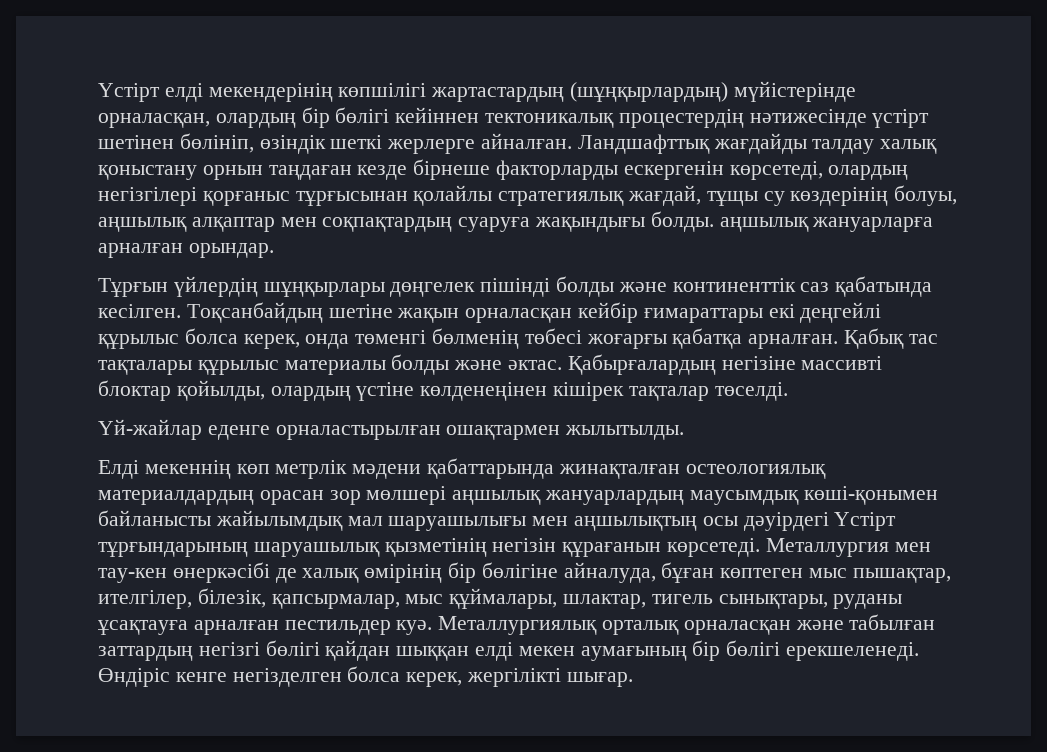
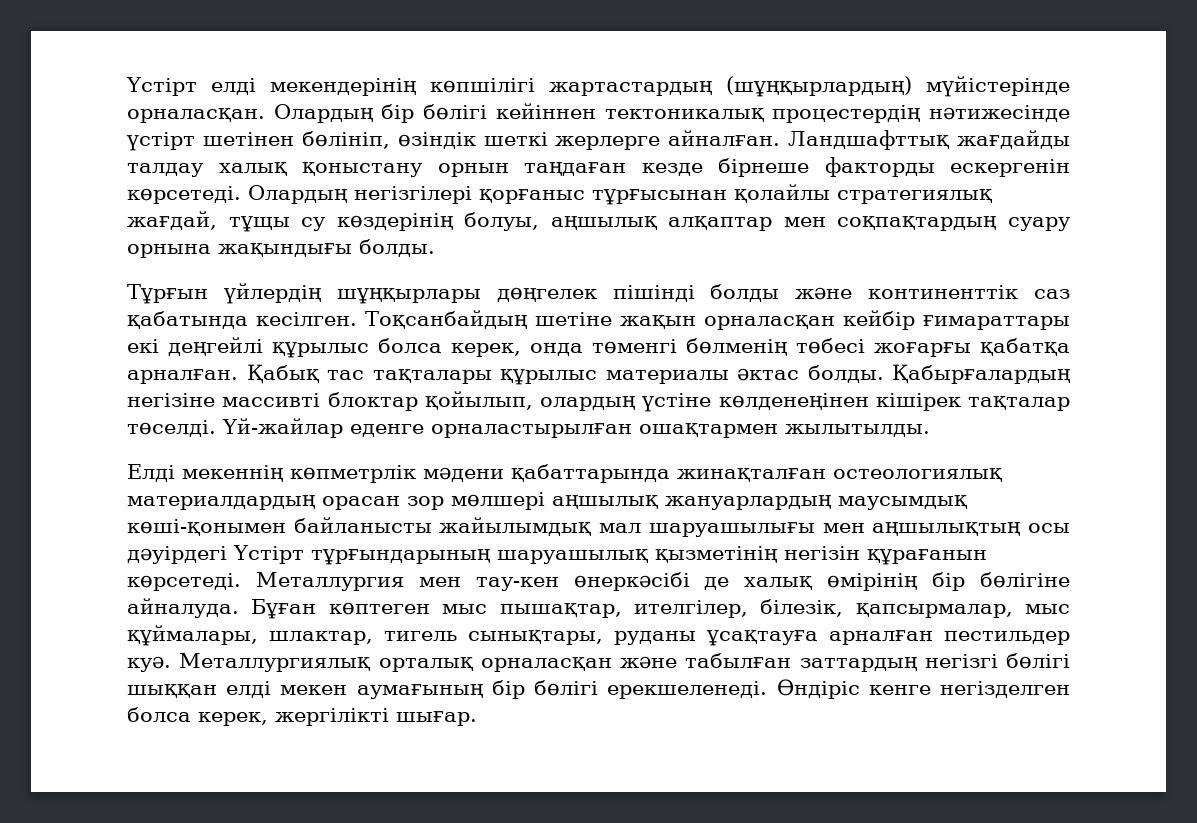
- Үстірт елді мекендерінің көпшілігі жартастардың (шұңқырлардың) мүйістерінде орналасқан, олардың бір бөлігі кейіннен тектоникалық процестердің нәтижесінде үстірт шетінен бөлініп, өзіндік шеткі жерлерге айналған.
+ Үстірт елді мекендерінің көпшілігі жартастардың (шұңқырлардың) мүйістерінде орналасқан. Олардың бір бөлігі кейіннен тектоникалық процестердің нәтижесінде үстірт шетінен бөлініп, өзіндік шеткі жерлерге айналған.
- Ландшафттық жағдайды талдау халық қоныстану орнын таңдаған кезде бірнеше факторларды ескергенін көрсетеді, олардың негізгілері қорғаныс тұрғысынан қолайлы стратегиялық жағдай, тұщы су көздерінің болуы, аңшылық алқаптар мен соқпақтардың суаруға жақындығы болды. аңшылық жануарларға арналған орындар.
+ Ландшафттық жағдайды талдау халық қоныстану орнын таңдаған кезде бірнеше факторды ескергенін көрсетеді. Олардың негізгілері қорғаныс тұрғысынан қолайлы стратегиялық жағдай, тұщы су көздерінің болуы, аңшылық алқаптар мен соқпақтардың суару орнына жақындығы болды.
- Қабық тас тақталары құрылыс материалы болды және әктас.
+ Қабық тас тақталары құрылыс материалы әктас болды.
- Қабырғалардың негізіне массивті блоктар қойылды, олардың үстіне көлденеңінен кішірек тақталар төселді.
- Үй-жайлар еденге орналастырылған ошақтармен жылытылды.
+ Қабырғалардың негізіне массивті блоктар қойылып, олардың үстіне көлденеңінен кішірек тақталар төселді. Үй-жайлар еденге орналастырылған ошақтармен жылытылды.
- Елді мекеннің көп метрлік мәдени қабаттарында жинақталған остеологиялық материалдардың орасан зор мөлшері аңшылық жануарлардың маусымдық көші-қонымен байланысты жайылымдық мал шаруашылығы мен аңшылықтың осы дәуірдегі Үстірт тұрғындарының шаруашылық қызметінің негізін құрағанын көрсетеді.
+ Елді мекеннің көпметрлік мәдени қабаттарында жинақталған остеологиялық материалдардың орасан зор мөлшері аңшылық жануарлардың маусымдық көші-қонымен байланысты жайылымдық мал шаруашылығы мен аңшылықтың осы дәуірдегі Үстірт тұрғындарының шаруашылық қызметінің негізін құрағанын көрсетеді.
- Металлургия мен тау-кен өнеркәсібі де халық өмірінің бір бөлігіне айналуда, бұған көптеген мыс пышақтар, ителгілер, білезік, қапсырмалар, мыс құймалары, шлактар, тигель сынықтары, руданы ұсақтауға арналған пестильдер куә.
+ Металлургия мен тау-кен өнеркәсібі де халық өмірінің бір бөлігіне айналуда. Бұған көптеген мыс пышақтар, ителгілер, білезік, қапсырмалар, мыс құймалары, шлактар, тигель сынықтары, руданы ұсақтауға арналған пестильдер куә.
- Металлургиялық орталық орналасқан және табылған заттардың негізгі бөлігі қайдан шыққан елді мекен аумағының бір бөлігі ерекшеленеді.
+ Металлургиялық орталық орналасқан және табылған заттардың негізгі бөлігі шыққан елді мекен аумағының бір бөлігі ерекшеленеді.

